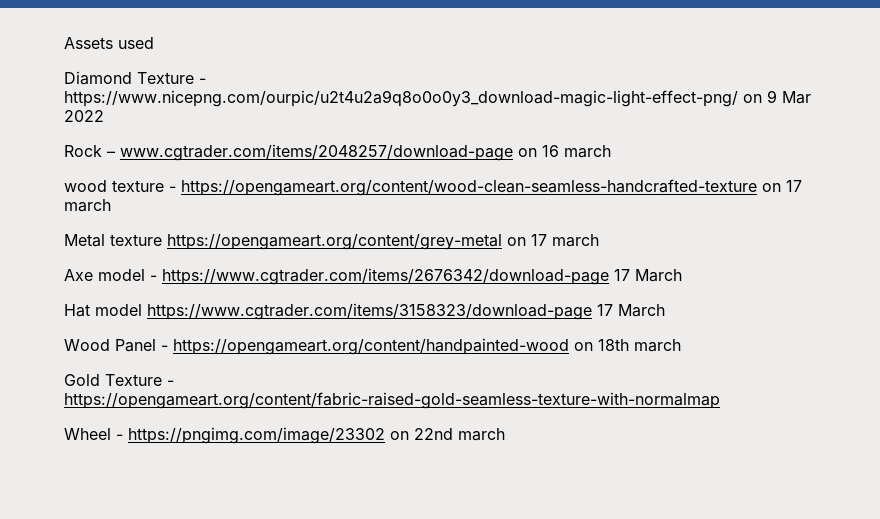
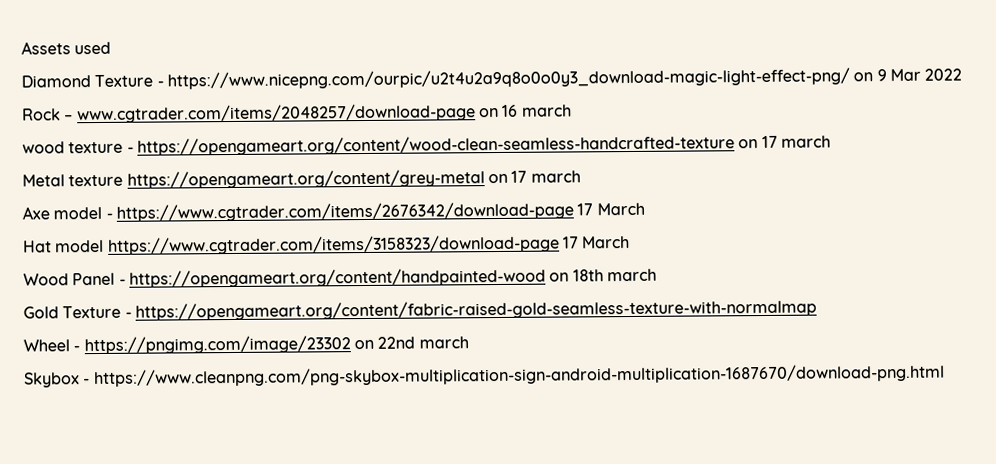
+ Skybox - https://www.cleanpng.com/png-skybox-multiplication-sign-android-multiplication-1687670/download-png.html

